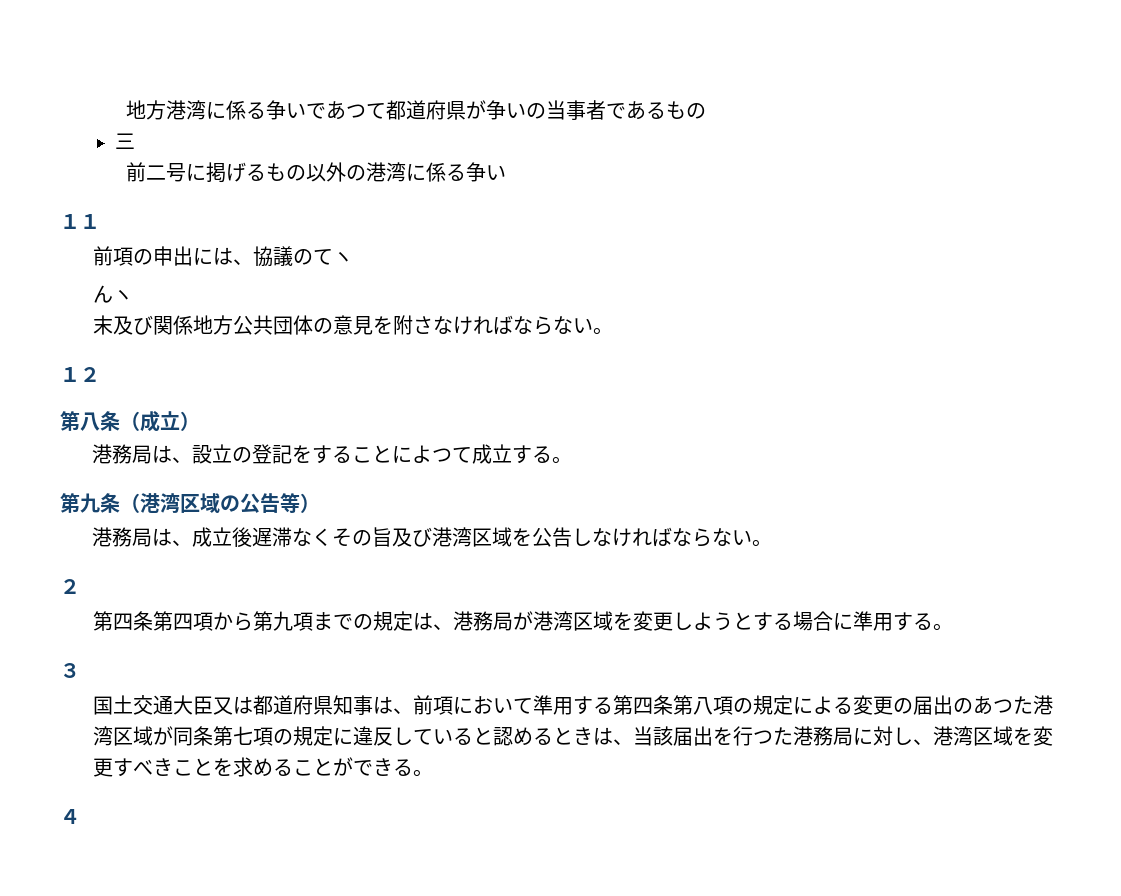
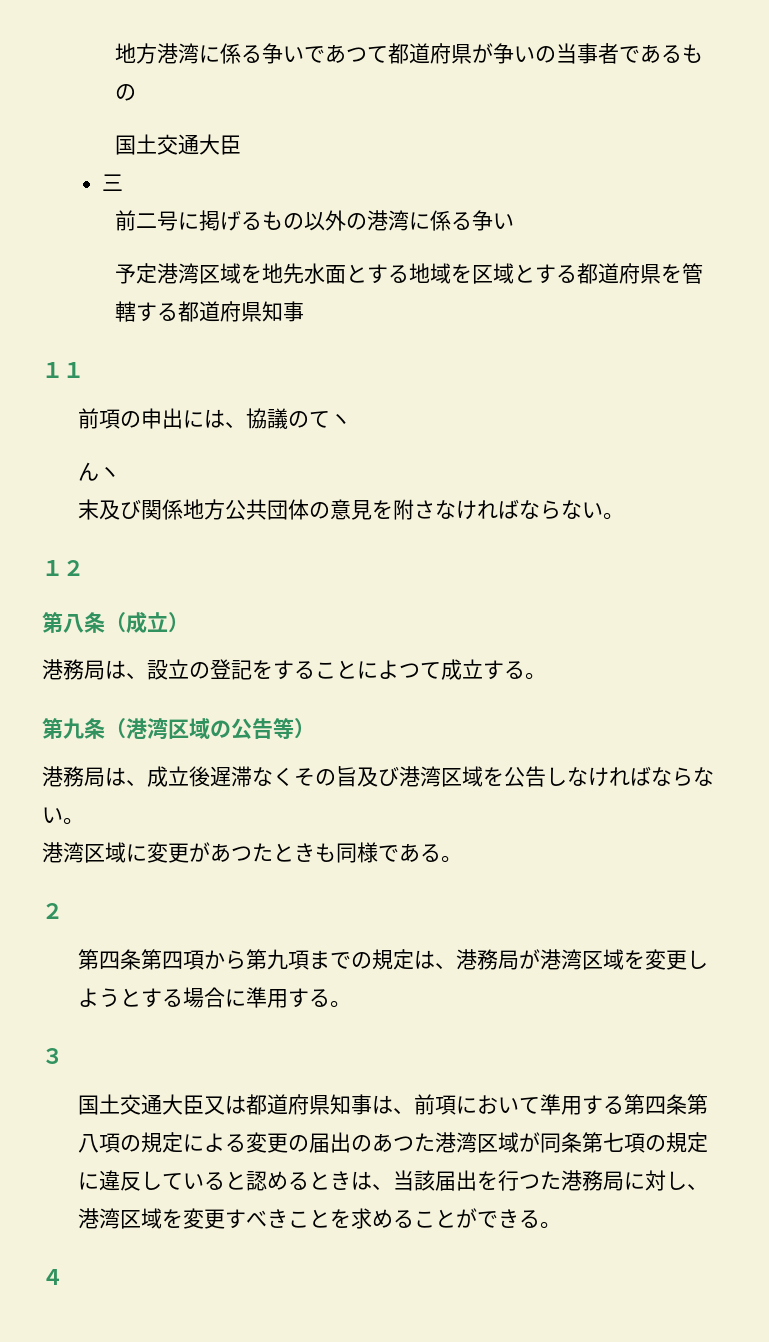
  地方港湾に係る争いであつて都道府県が争いの当事者であるもの
+ 国土交通大臣
+ 予定港湾区域を地先水面とする地域を区域とする都道府県を管轄する都道府県知事
+ 港湾区域に変更があつたときも同様である。

